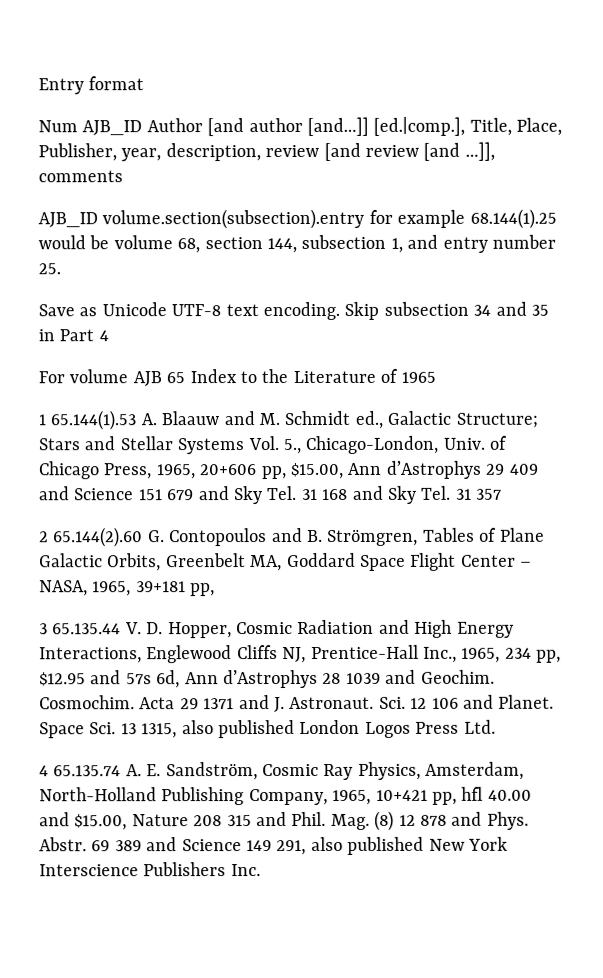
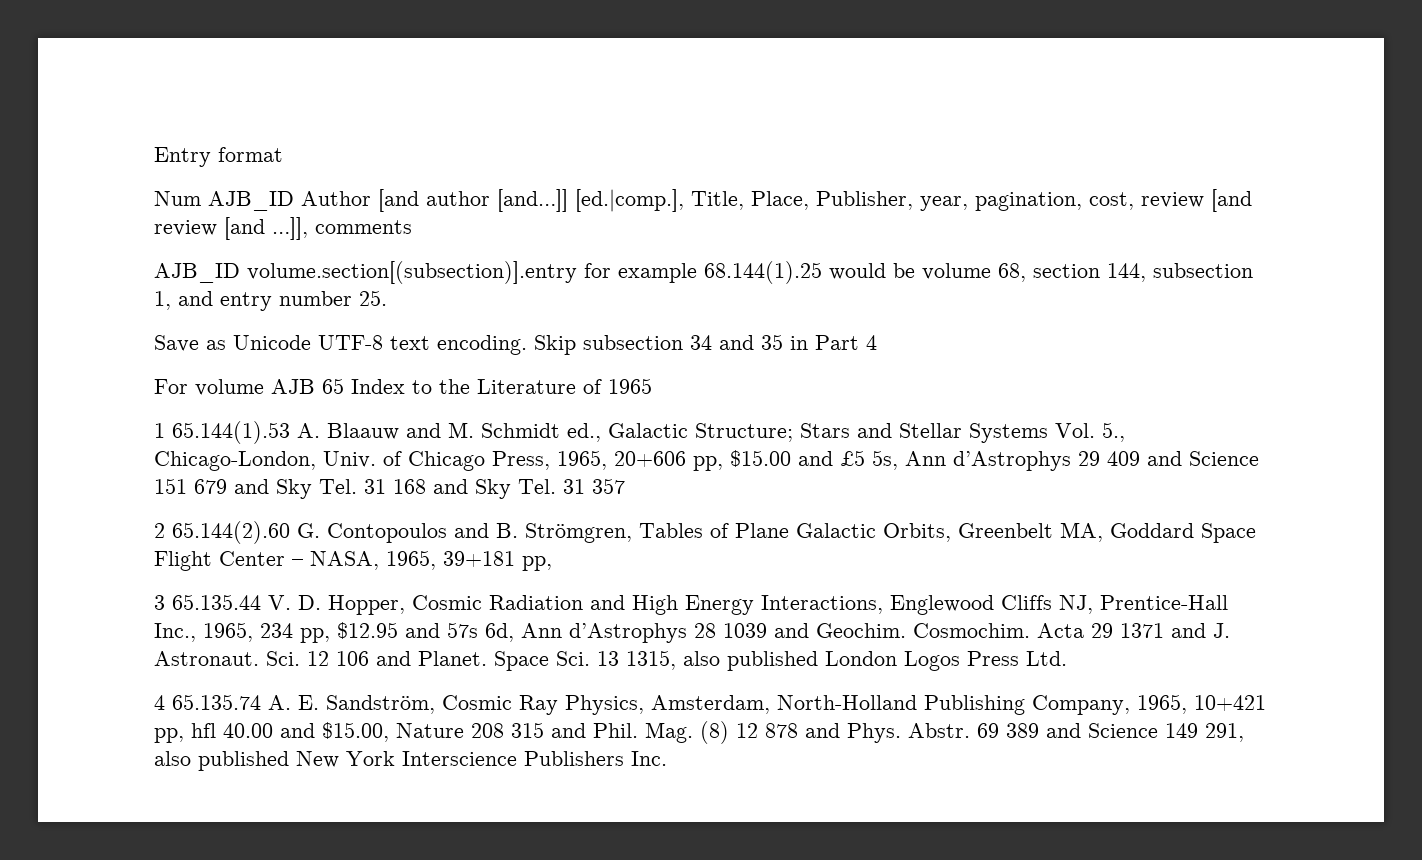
- [ed.|comp.], Title, Place, Publisher, year, description, review [and review [and …]], comments
+ [ed.|comp.], Title, Place, Publisher, year, pagination, cost, review [and review [and …]], comments
- AJB_ID volume.section(subsection).entry for example 68.144(1).25 would be volume 68, section 144, subsection 1, and entry number 25.
+ AJB_ID volume.section[(subsection)].entry for example 68.144(1).25 would be volume 68, section 144, subsection 1, and entry number 25.
- 1 65.144(1).53 A. Blaauw and M. Schmidt ed., Galactic Structure; Stars and Stellar Systems Vol. 5., Chicago-London, Univ. of Chicago Press, 1965, 20+606 pp, $15.00, Ann d’Astrophys 29 409 and Science 151 679 and Sky Tel. 31 168 and Sky Tel. 31 357
+ 1 65.144(1).53 A. Blaauw and M. Schmidt ed., Galactic Structure; Stars and Stellar Systems Vol. 5., Chicago-London, Univ. of Chicago Press, 1965, 20+606 pp, $15.00 and £5 5s, Ann d’Astrophys 29 409 and Science 151 679 and Sky Tel. 31 168 and Sky Tel. 31 357

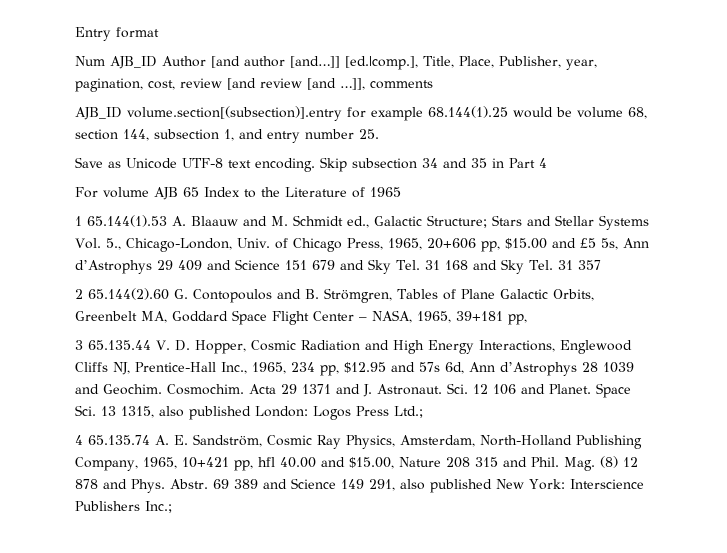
- Space Sci. 13 1315, also published London Logos Press Ltd.
+ Space Sci. 13 1315, also published London: Logos Press Ltd.;
- 69 389 and Science 149 291, also published New York Interscience Publishers Inc.
+ 69 389 and Science 149 291, also published New York: Interscience Publishers Inc.;

